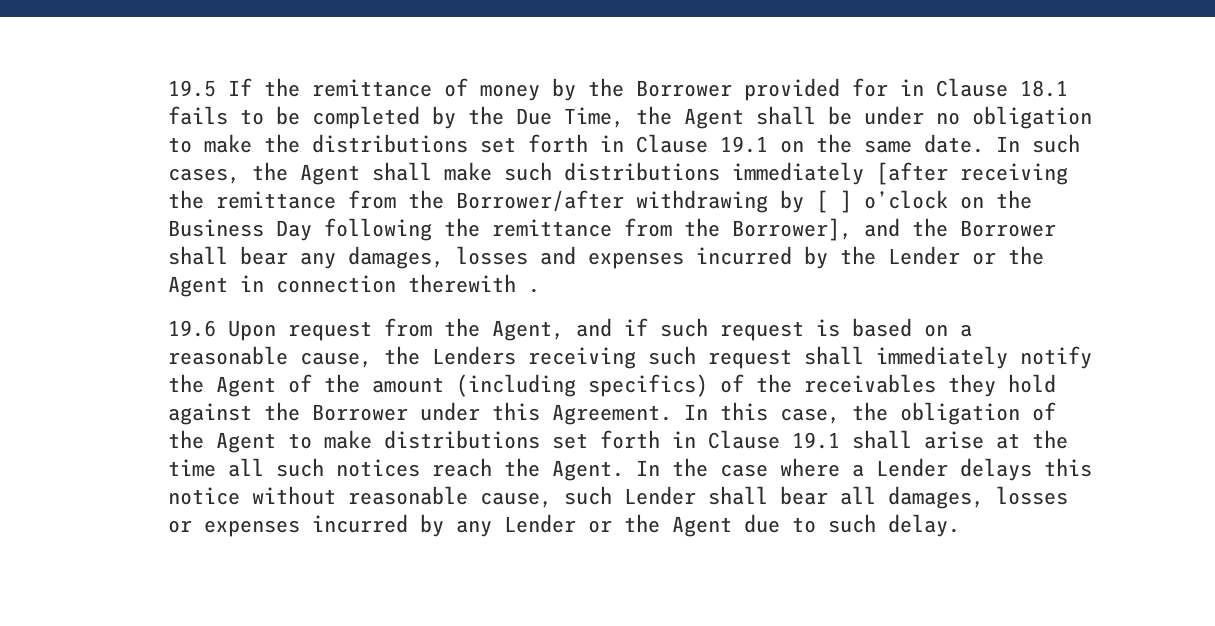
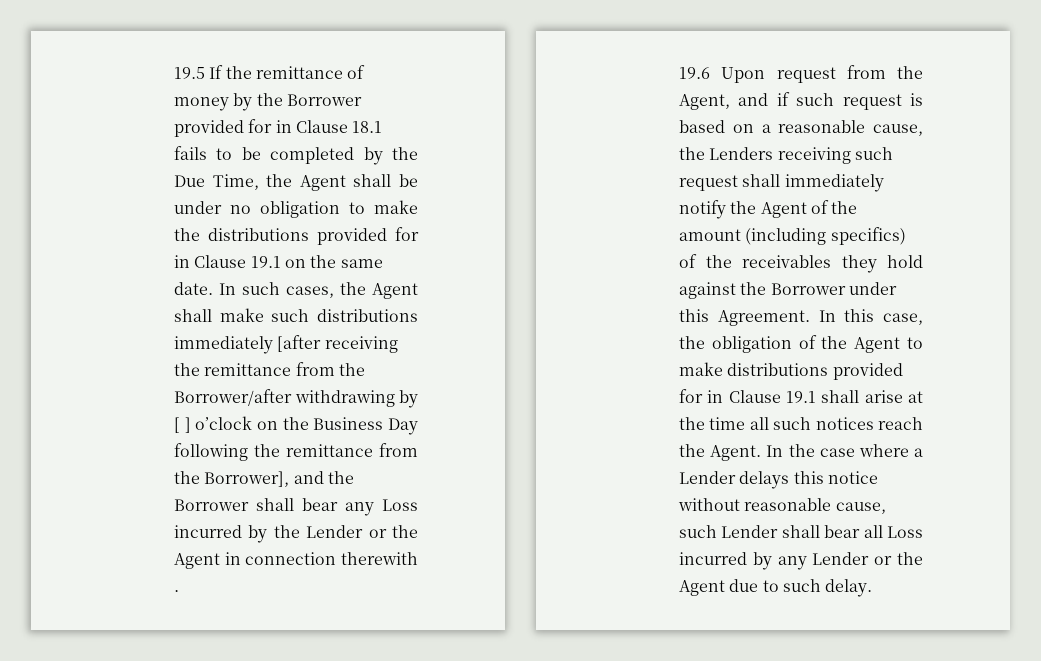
- 19.5 If the remittance of money by the Borrower provided for in Clause 18.1 fails to be completed by the Due Time, the Agent shall be under no obligation to make the distributions set forth in Clause 19.1 on the same date.
+ 19.5 If the remittance of money by the Borrower provided for in Clause 18.1 fails to be completed by the Due Time, the Agent shall be under no obligation to make the distributions provided for in Clause 19.1 on the same date.
- In such cases, the Agent shall make such distributions immediately [after receiving the remittance from the Borrower/after withdrawing by [ ] o’clock on the Business Day following the remittance from the Borrower], and the Borrower shall bear any damages, losses and expenses incurred by the Lender or the Agent in connection therewith .
+ In such cases, the Agent shall make such distributions immediately [after receiving the remittance from the Borrower/after withdrawing by [ ] o’clock on the Business Day following the remittance from the Borrower], and the Borrower shall bear any Loss incurred by the Lender or the Agent in connection therewith .
- In this case, the obligation of the Agent to make distributions set forth in Clause 19.1 shall arise at the time all such notices reach the Agent.
+ In this case, the obligation of the Agent to make distributions provided for in Clause 19.1 shall arise at the time all such notices reach the Agent.
- In the case where a Lender delays this notice without reasonable cause, such Lender shall bear all damages, losses or expenses incurred by any Lender or the Agent due to such delay.
+ In the case where a Lender delays this notice without reasonable cause, such Lender shall bear all Loss incurred by any Lender or the Agent due to such delay.

